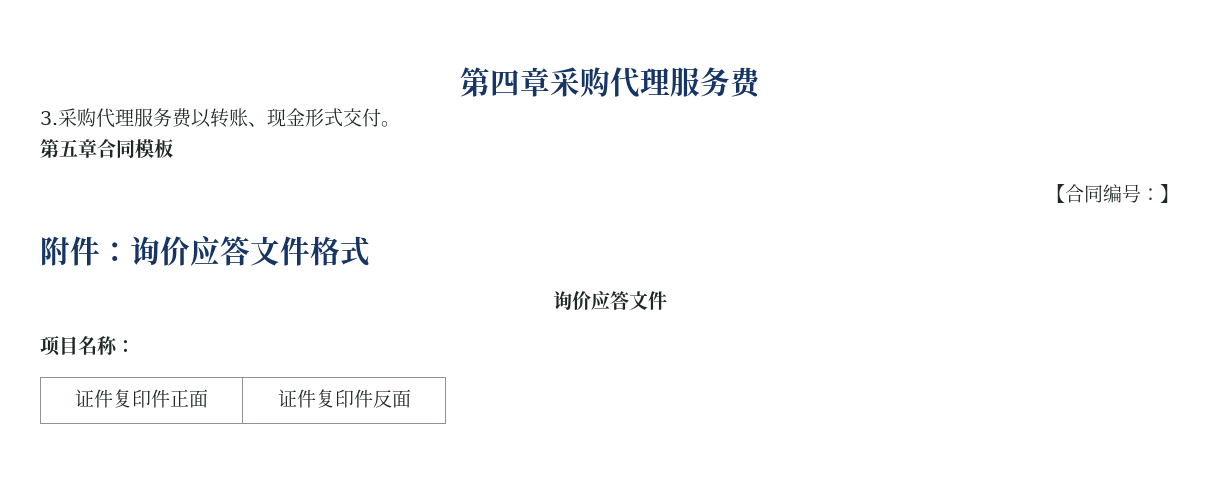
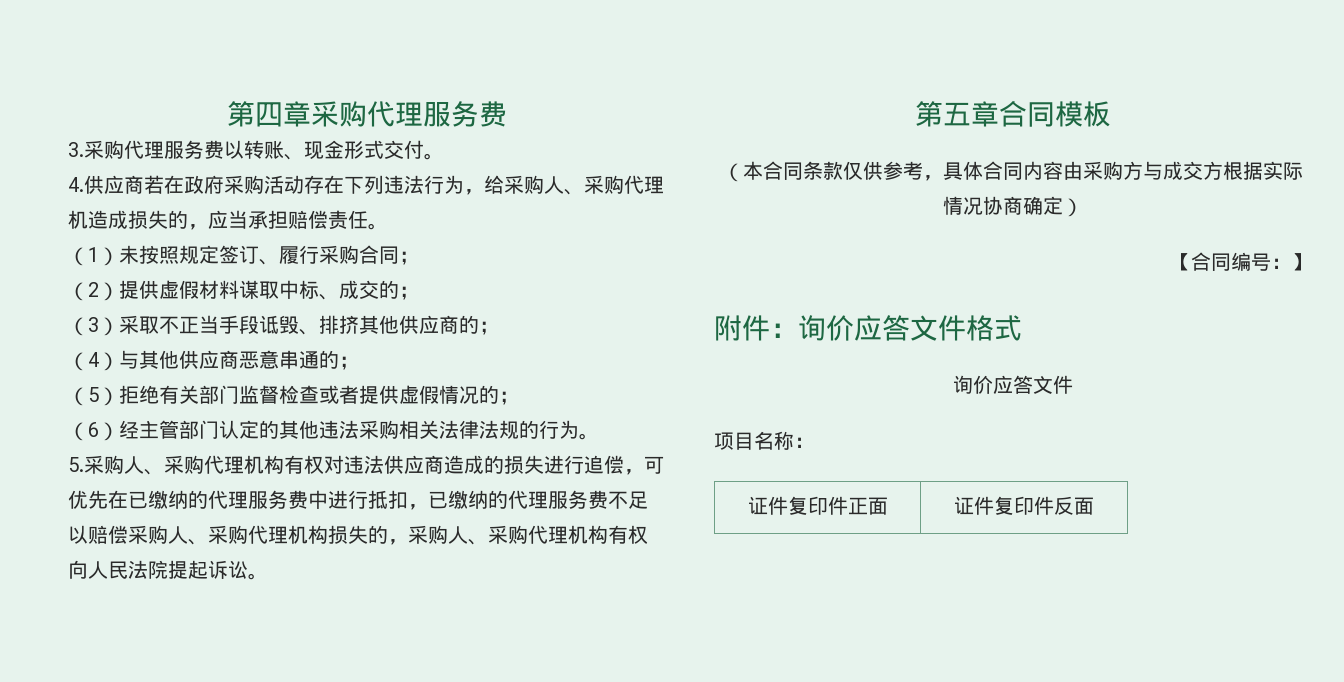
+ 4.供应商若在政府采购活动存在下列违法行为，给采购人、采购代理机造成损失的，应当承担赔偿责任。
+ （1）未按照规定签订、履行采购合同；
+ （2）提供虚假材料谋取中标、成交的；
+ （3）采取不正当手段诋毁、排挤其他供应商的；
+ （4）与其他供应商恶意串通的；
+ （5）拒绝有关部门监督检查或者提供虚假情况的；
+ （6）经主管部门认定的其他违法采购相关法律法规的行为。
+ 5.采购人、采购代理机构有权对违法供应商造成的损失进行追偿，可优先在已缴纳的代理服务费中进行抵扣，已缴纳的代理服务费不足以赔偿采购人、采购代理机构损失的，采购人、采购代理机构有权向人民法院提起诉讼。
  第五章合同模板
+ （本合同条款仅供参考，具体合同内容由采购方与成交方根据实际情况协商确定）

